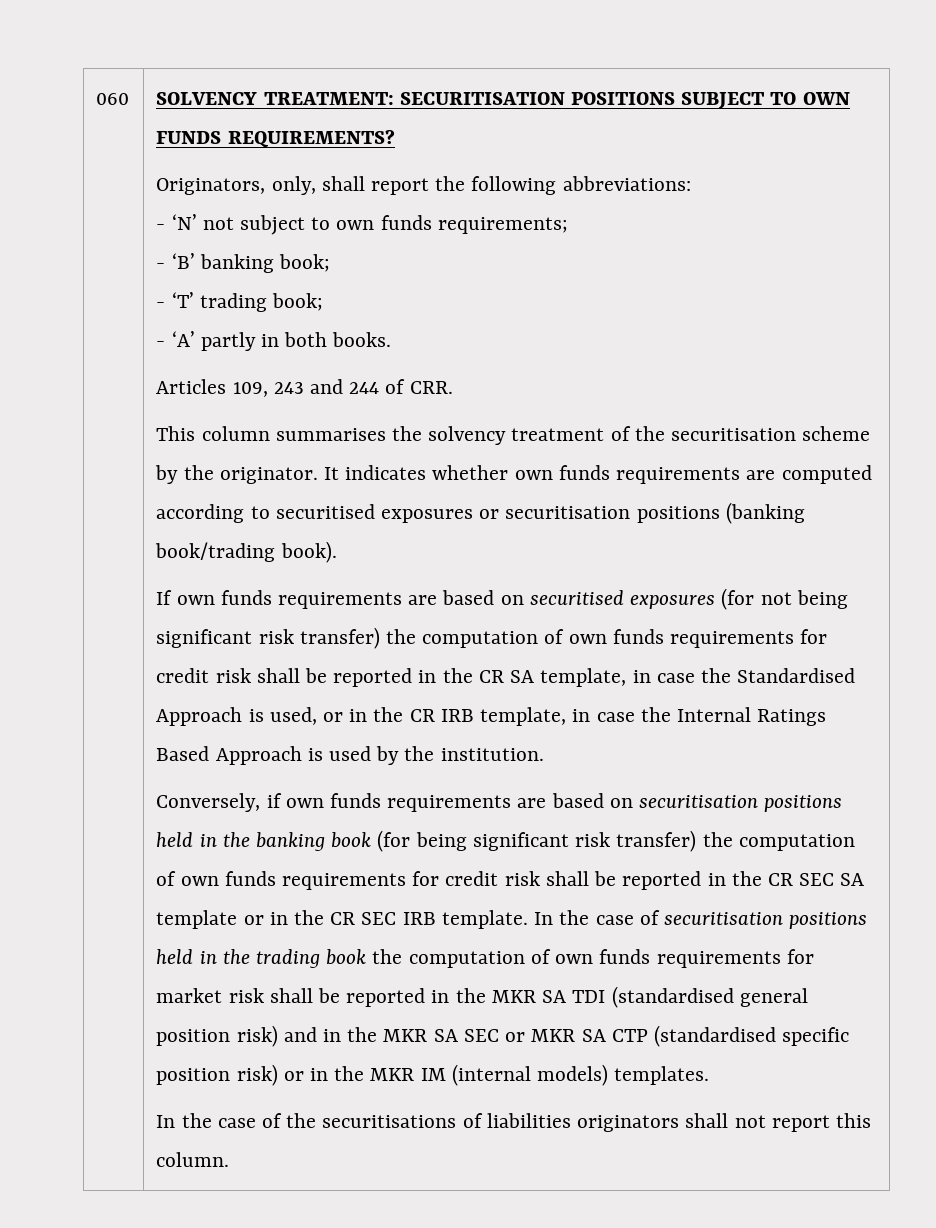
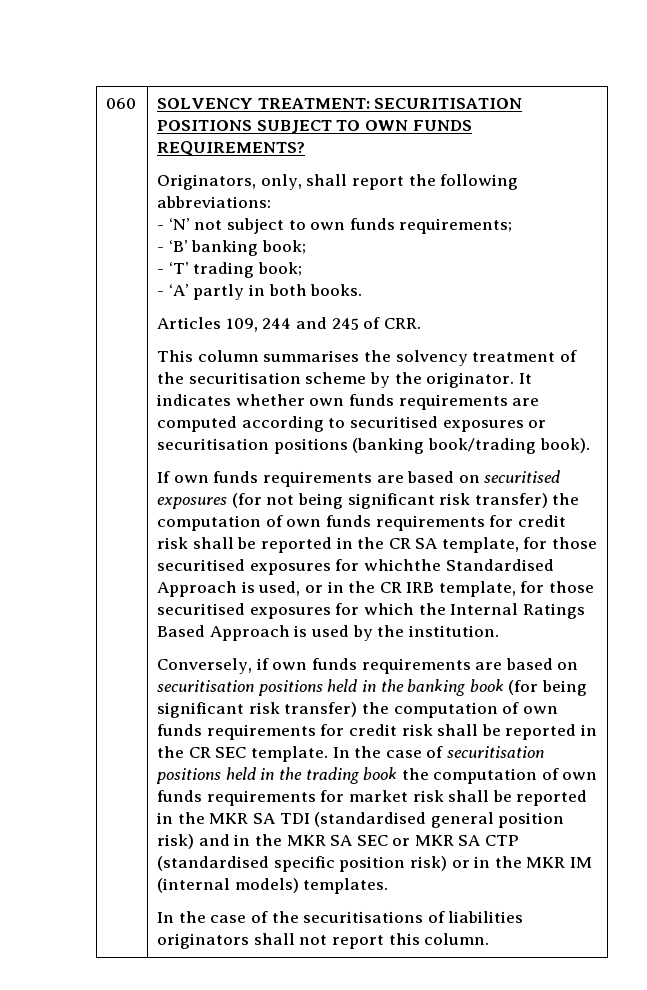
- Articles 109, 243 and 244 of CRR.
+ Articles 109, 244 and 245 of CRR.
- If own funds requirements are based on securitised exposures (for not being significant risk transfer) the computation of own funds requirements for credit risk shall be reported in the CR SA template, in case the Standardised Approach is used, or in the CR IRB template, in case the Internal Ratings Based Approach is used by the institution.
+ If own funds requirements are based on securitised exposures (for not being significant risk transfer) the computation of own funds requirements for credit risk shall be reported in the CR SA template, for those securitised exposures for whichthe Standardised Approach is used, or in the CR IRB template, for those securitised exposures for which the Internal Ratings Based Approach is used by the institution.
- Conversely, if own funds requirements are based on securitisation positions held in the banking book (for being significant risk transfer) the computation of own funds requirements for credit risk shall be reported in the CR SEC SA template or in the CR SEC IRB template.
+ Conversely, if own funds requirements are based on securitisation positions held in the banking book (for being significant risk transfer) the computation of own funds requirements for credit risk shall be reported in the CR SEC template.

